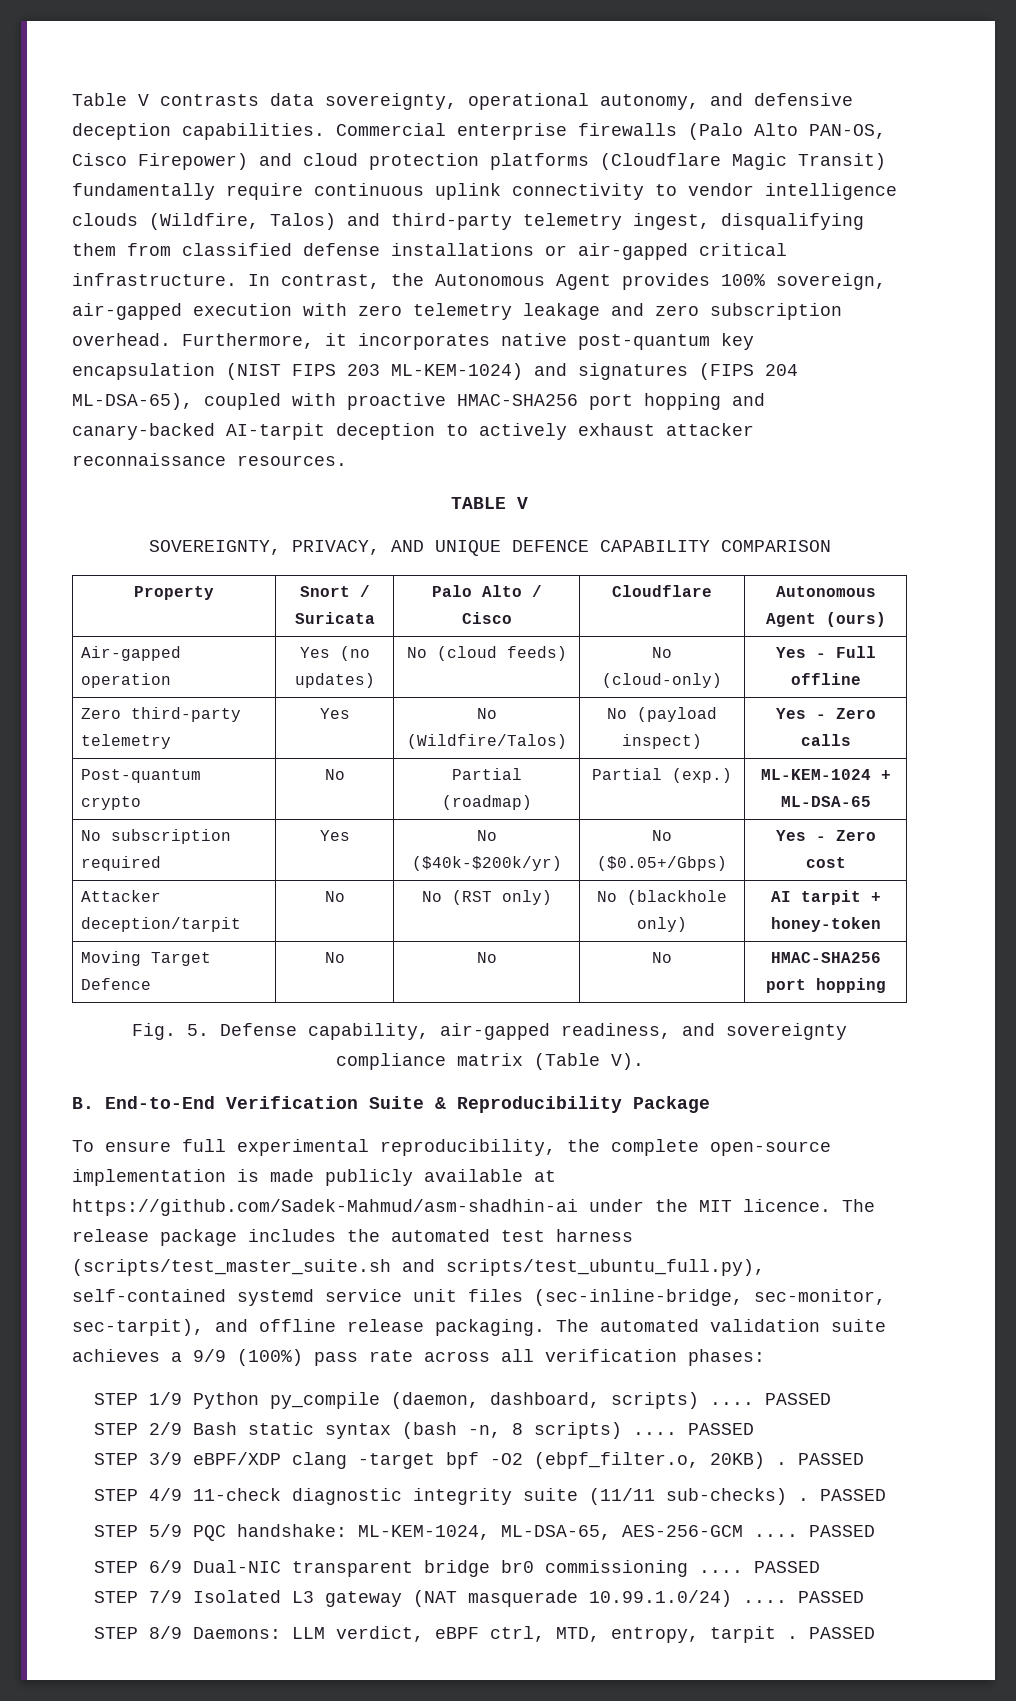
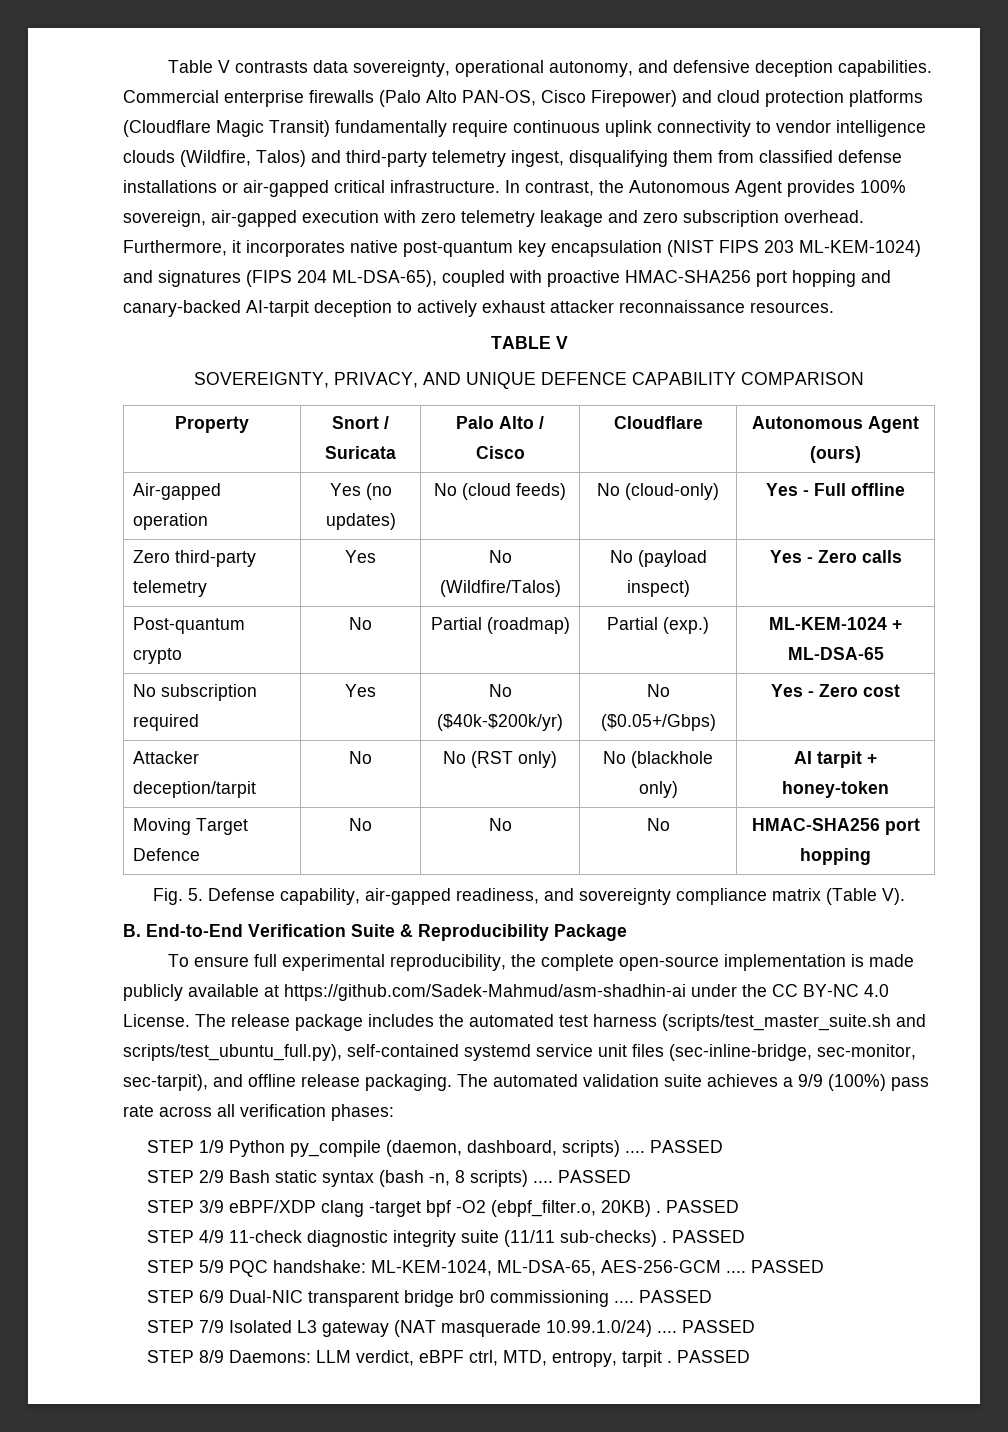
- To ensure full experimental reproducibility, the complete open-source implementation is made publicly available at https://github.com/Sadek-Mahmud/asm-shadhin-ai under the MIT licence.
+ To ensure full experimental reproducibility, the complete open-source implementation is made publicly available at https://github.com/Sadek-Mahmud/asm-shadhin-ai under the CC BY-NC 4.0 License.

